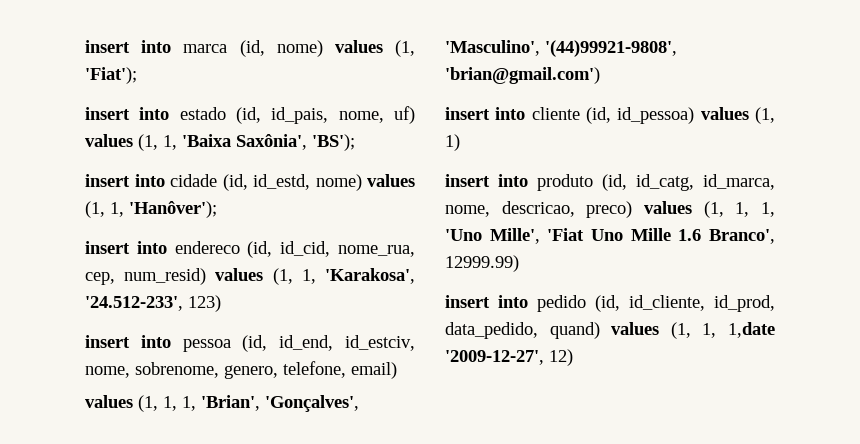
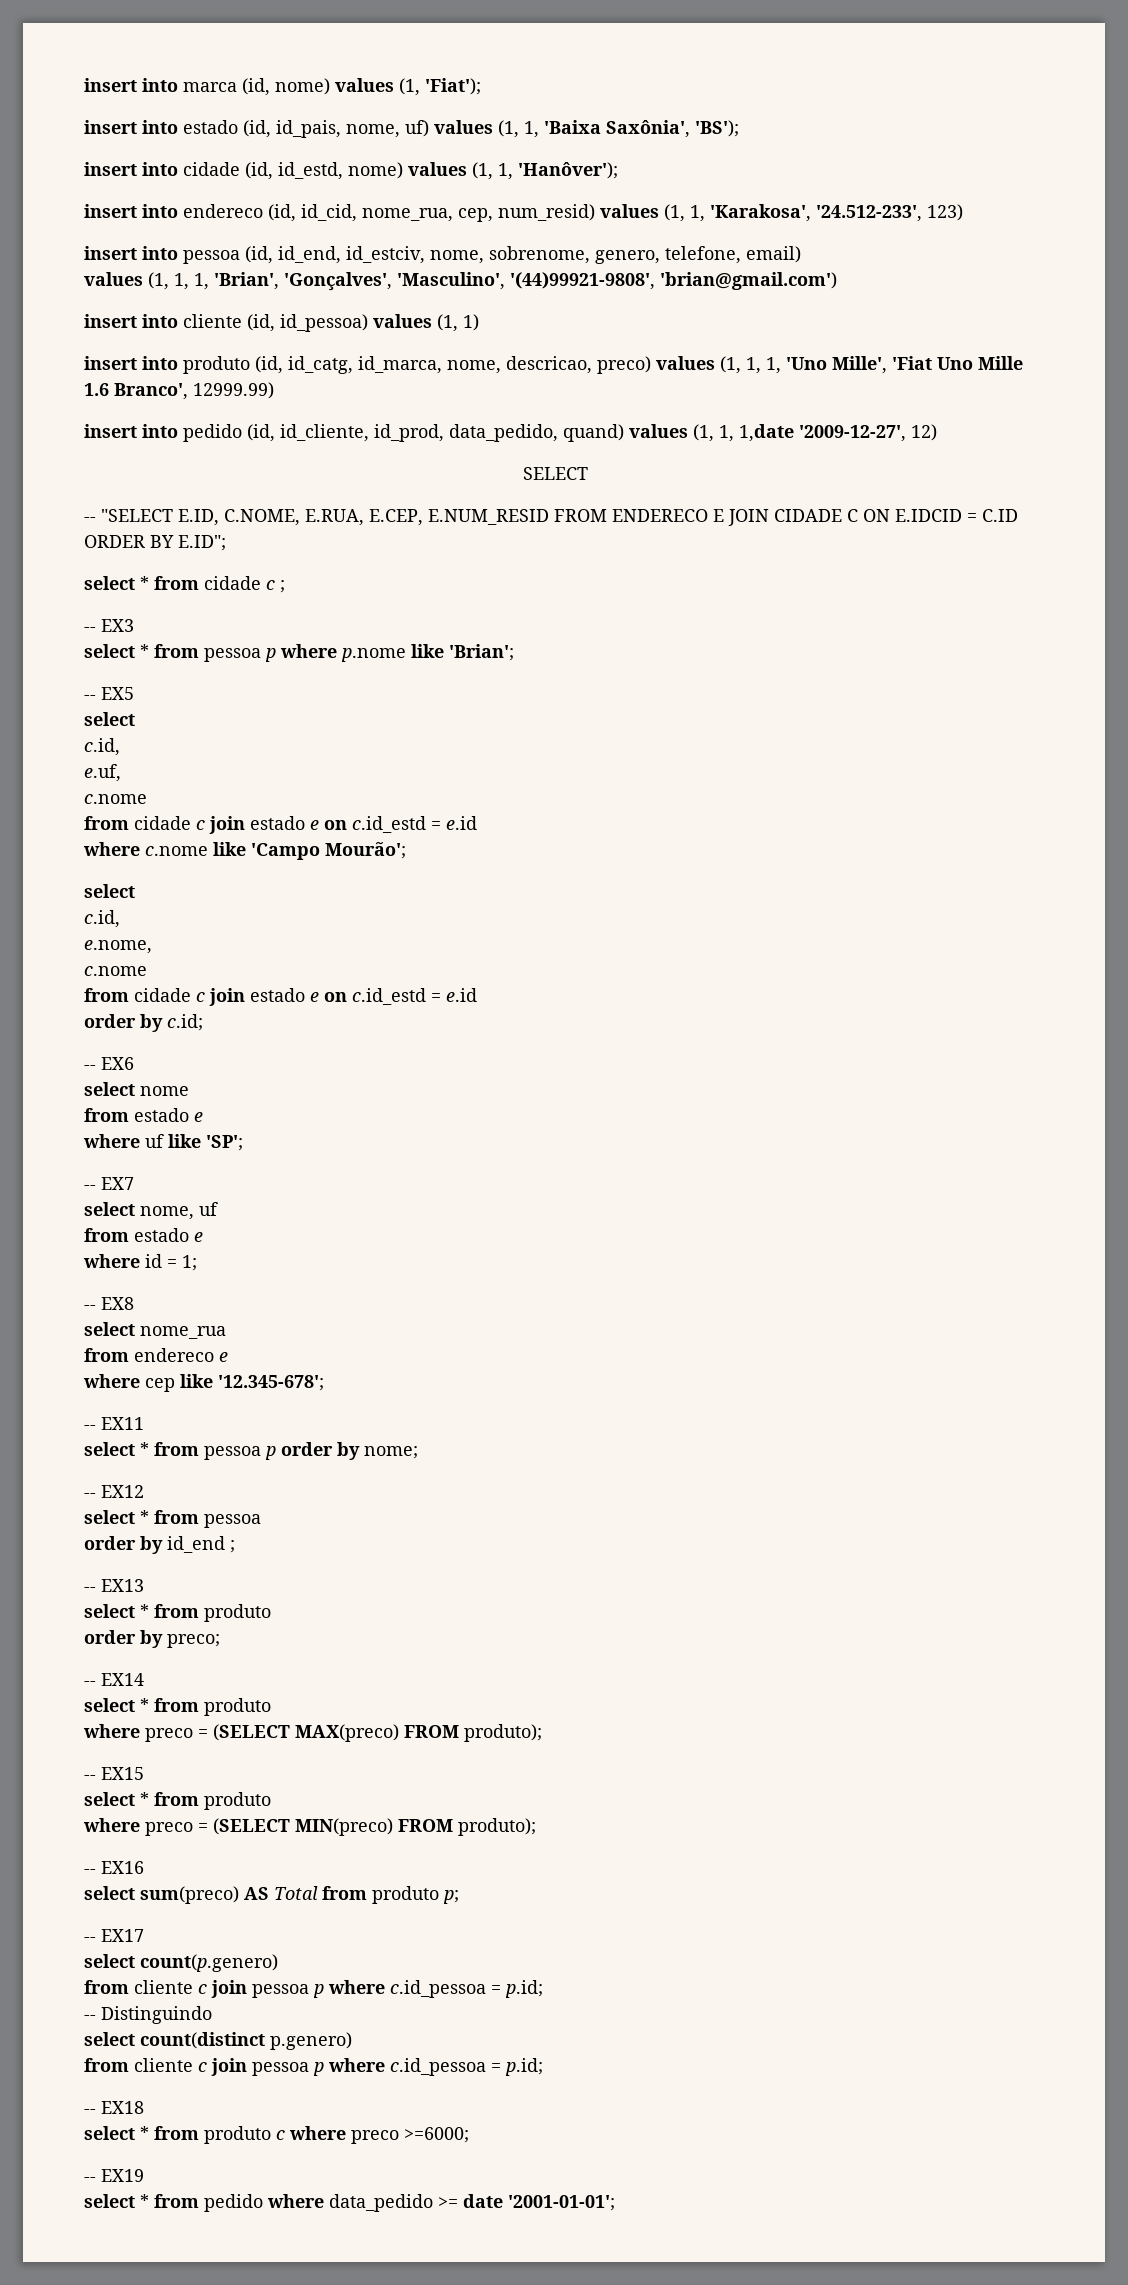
+ SELECT
+ -- "SELECT E.ID, C.NOME, E.RUA, E.CEP, E.NUM_RESID FROM ENDERECO E JOIN CIDADE C ON E.IDCID = C.ID ORDER BY E.ID";
+ select * from cidade c ;
+ -- EX3
+ select * from pessoa p where p.nome like 'Brian';
+ -- EX5
+ select
+ c.id,
+ e.uf,
+ c.nome
+ from cidade c join estado e on c.id_estd = e.id
+ where c.nome like 'Campo Mourão';
+ select
+ c.id,
+ e.nome,
+ c.nome
+ from cidade c join estado e on c.id_estd = e.id
+ order by c.id;
+ -- EX6
+ select nome
+ from estado e
+ where uf like 'SP';
+ -- EX7
+ select nome, uf
+ from estado e
+ where id = 1;
+ -- EX8
+ select nome_rua
+ from endereco e
+ where cep like '12.345-678';
+ -- EX11
+ select * from pessoa p order by nome;
+ -- EX12
+ select * from pessoa
+ order by id_end ;
+ -- EX13
+ select * from produto
+ order by preco;
+ -- EX14
+ select * from produto
+ where preco = (SELECT MAX(preco) FROM produto);
+ -- EX15
+ select * from produto
+ where preco = (SELECT MIN(preco) FROM produto);
+ -- EX16
+ select sum(preco) AS Total from produto p;
+ -- EX17
+ select count(p.genero)
+ from cliente c join pessoa p where c.id_pessoa = p.id;
+ -- Distinguindo
+ select count(distinct p.genero)
+ from cliente c join pessoa p where c.id_pessoa = p.id;
+ -- EX18
+ select * from produto c where preco >=6000;
+ -- EX19
+ select * from pedido where data_pedido >= date '2001-01-01';

